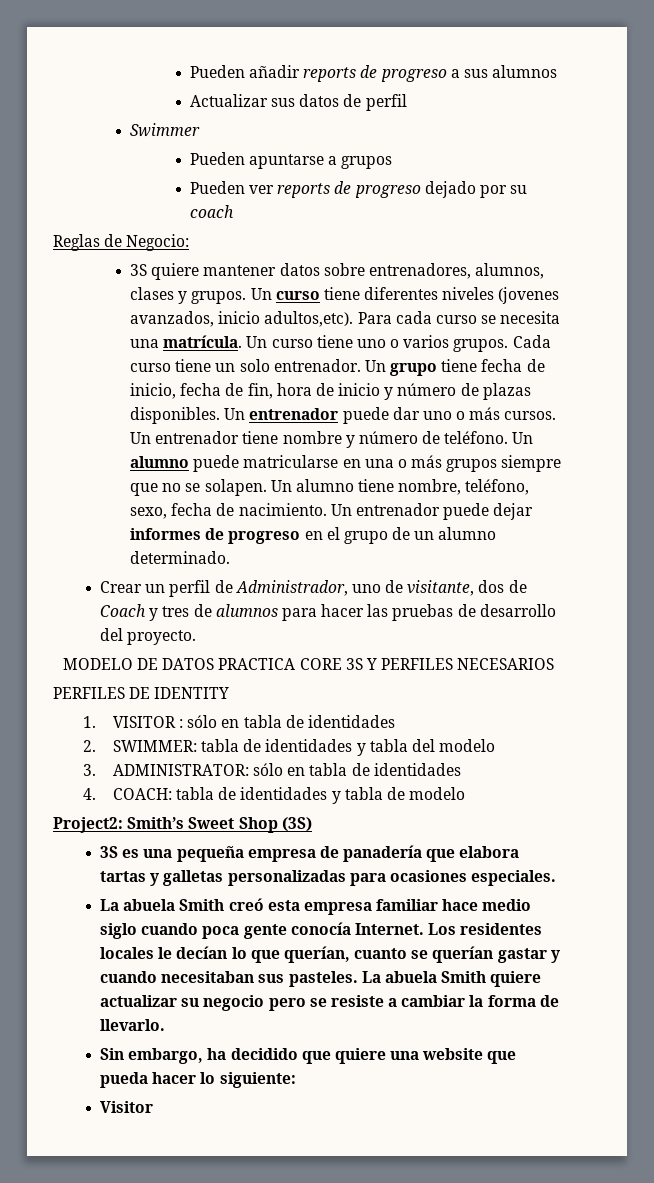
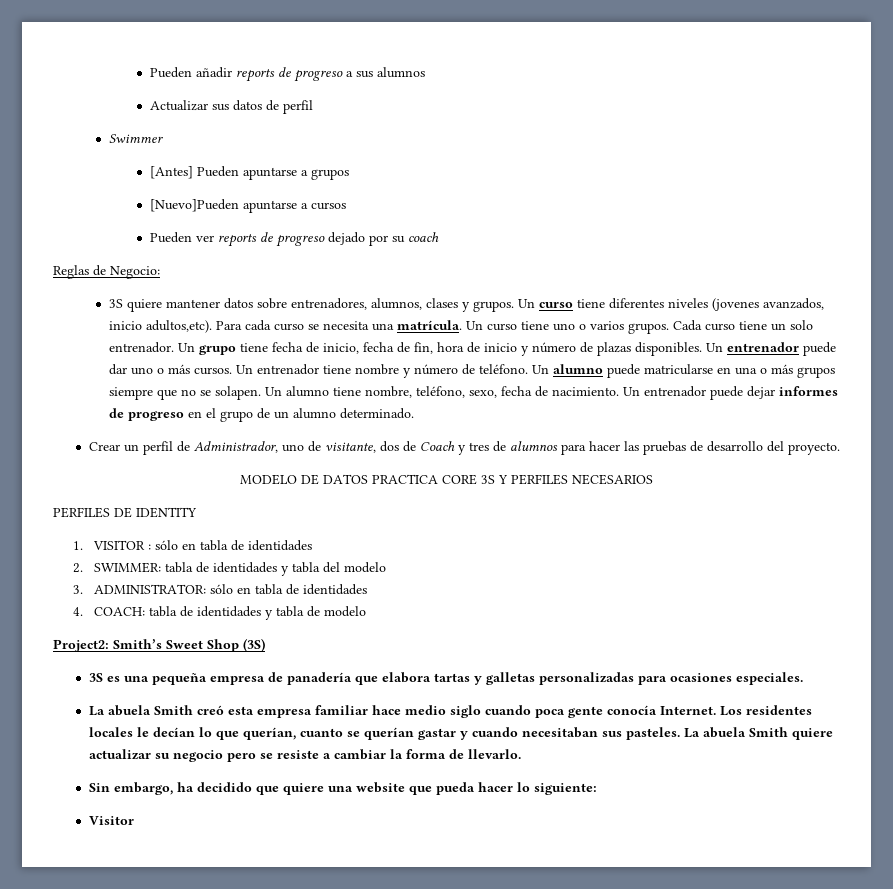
- Pueden apuntarse a grupos
+ [Antes] Pueden apuntarse a grupos
+ [Nuevo]Pueden apuntarse a cursos

